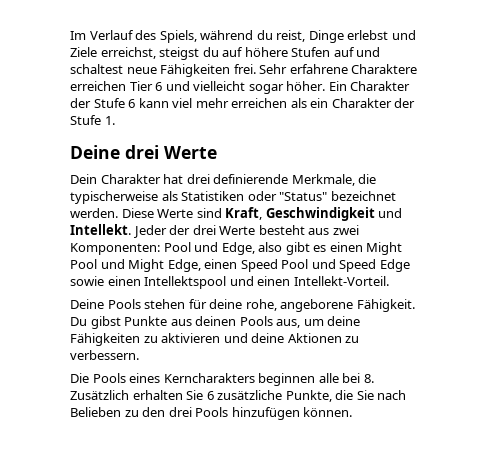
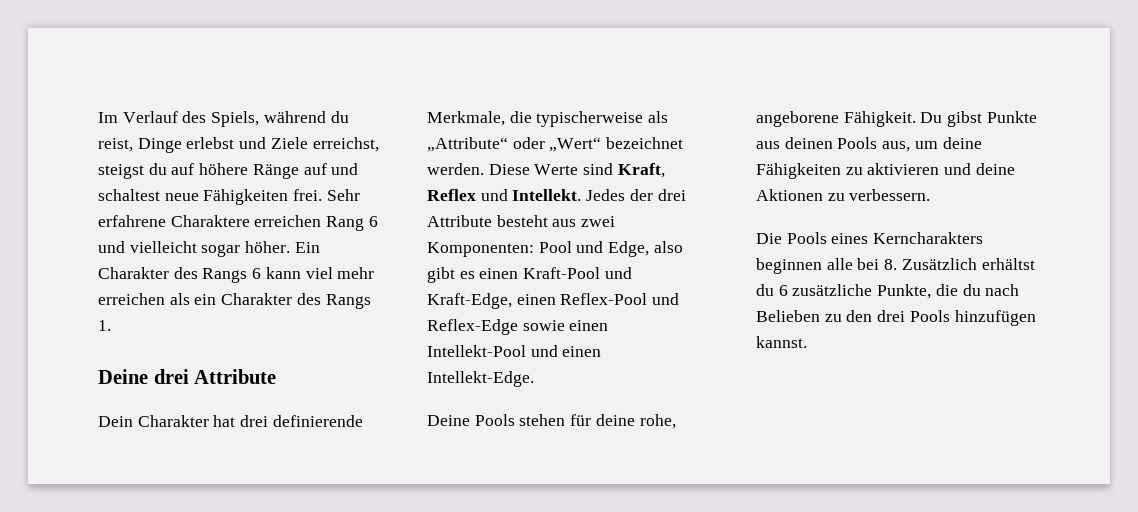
- Im Verlauf des Spiels, während du reist, Dinge erlebst und Ziele erreichst, steigst du auf höhere Stufen auf und schaltest neue Fähigkeiten frei.
+ Im Verlauf des Spiels, während du reist, Dinge erlebst und Ziele erreichst, steigst du auf höhere Ränge auf und schaltest neue Fähigkeiten frei.
- Sehr erfahrene Charaktere erreichen Tier 6 und vielleicht sogar höher.
+ Sehr erfahrene Charaktere erreichen Rang 6 und vielleicht sogar höher.
- Ein Charakter der Stufe 6 kann viel mehr erreichen als ein Charakter der Stufe 1.
+ Ein Charakter des Rangs 6 kann viel mehr erreichen als ein Charakter des Rangs 1.
- Deine drei Werte
+ Deine drei Attribute
- Dein Charakter hat drei definierende Merkmale, die typischerweise als Statistiken oder "Status" bezeichnet werden.
+ Dein Charakter hat drei definierende Merkmale, die typischerweise als „Attribute“ oder „Wert“ bezeichnet werden.
- Diese Werte sind Kraft, Geschwindigkeit und Intellekt.
+ Diese Werte sind Kraft, Reflex und Intellekt.
- Jeder der drei Werte besteht aus zwei Komponenten: Pool und Edge, also gibt es einen Might Pool und Might Edge, einen Speed Pool und Speed Edge sowie einen Intellektspool und einen Intellekt-Vorteil.
+ Jedes der drei Attribute besteht aus zwei Komponenten: Pool und Edge, also gibt es einen Kraft-Pool und Kraft-Edge, einen Reflex-Pool und Reflex-Edge sowie einen Intellekt-Pool und einen Intellekt-Edge.
- Die Pools eines Kerncharakters beginnen alle bei 8. Zusätzlich erhalten Sie 6 zusätzliche Punkte, die Sie nach Belieben zu den drei Pools hinzufügen können.
+ Die Pools eines Kerncharakters beginnen alle bei 8. Zusätzlich erhältst du 6 zusätzliche Punkte, die du nach Belieben zu den drei Pools hinzufügen kannst.

